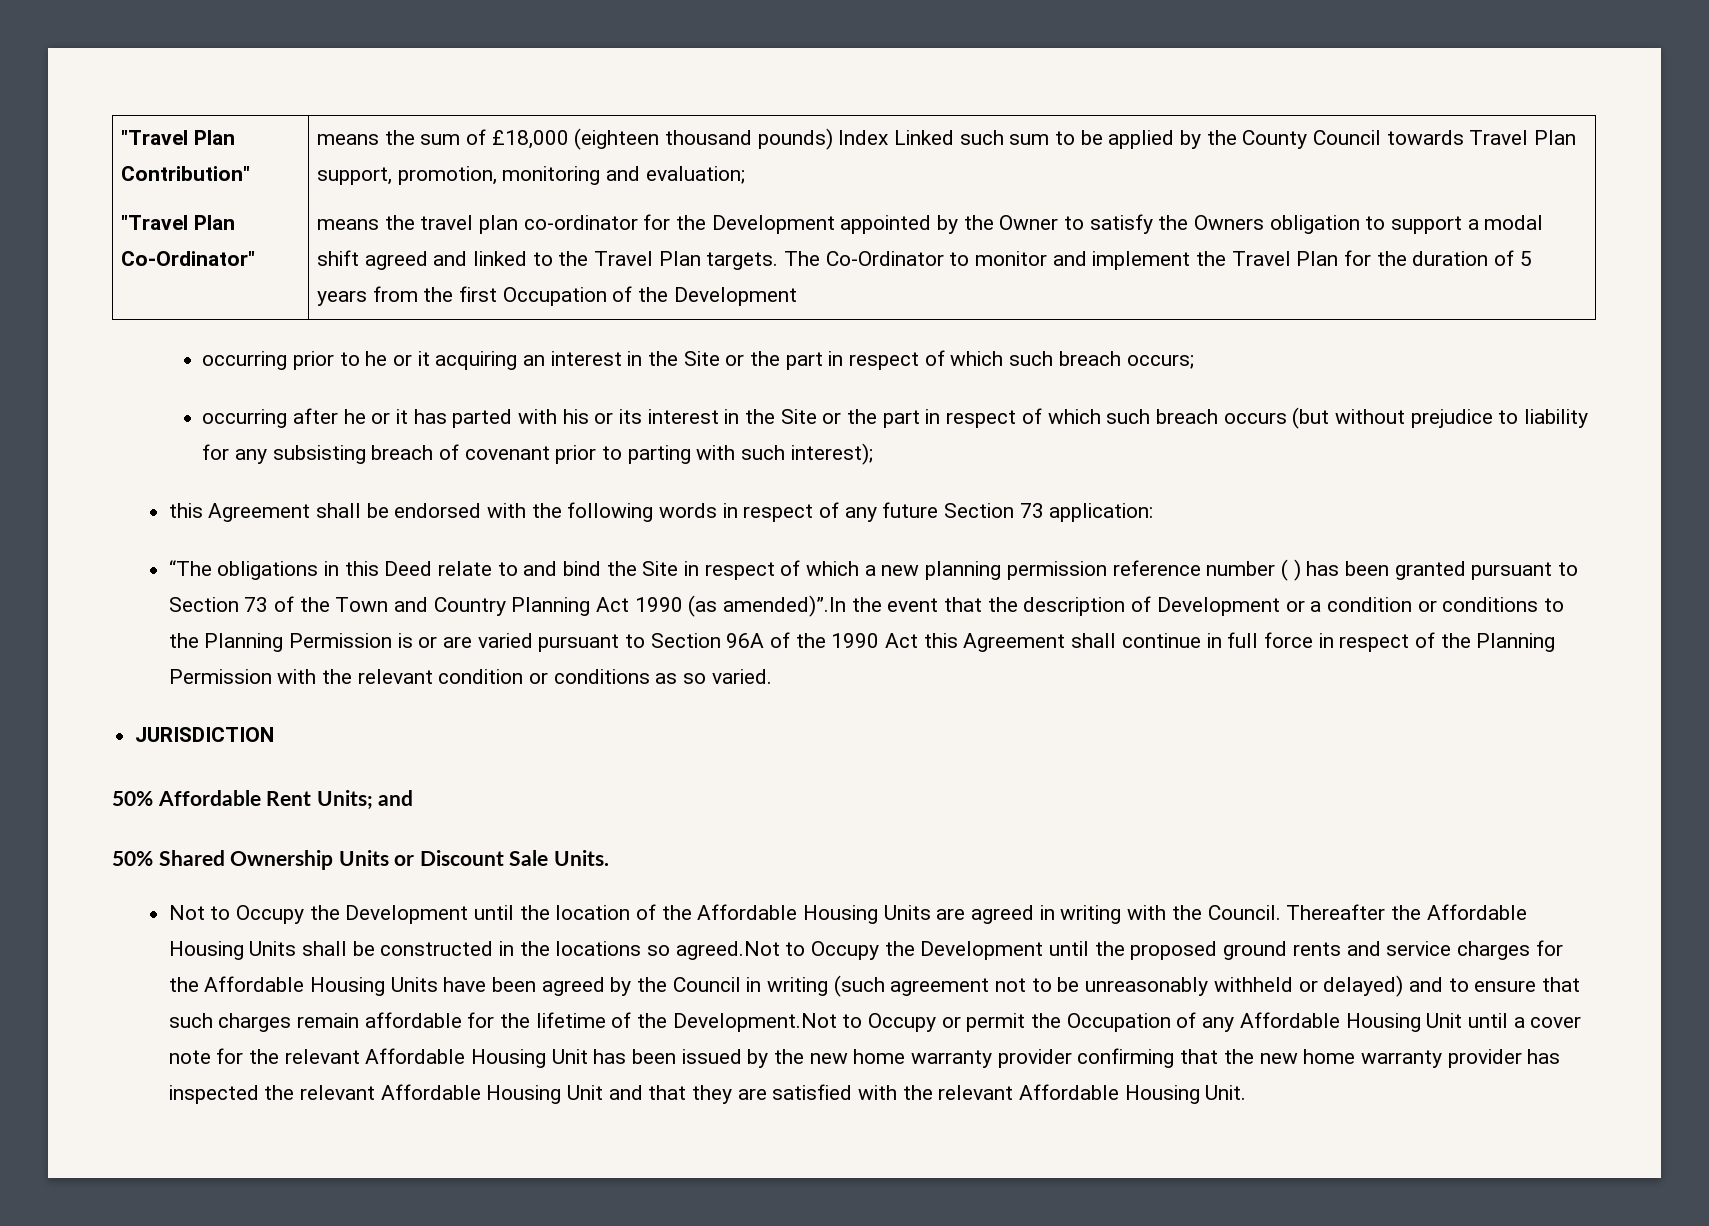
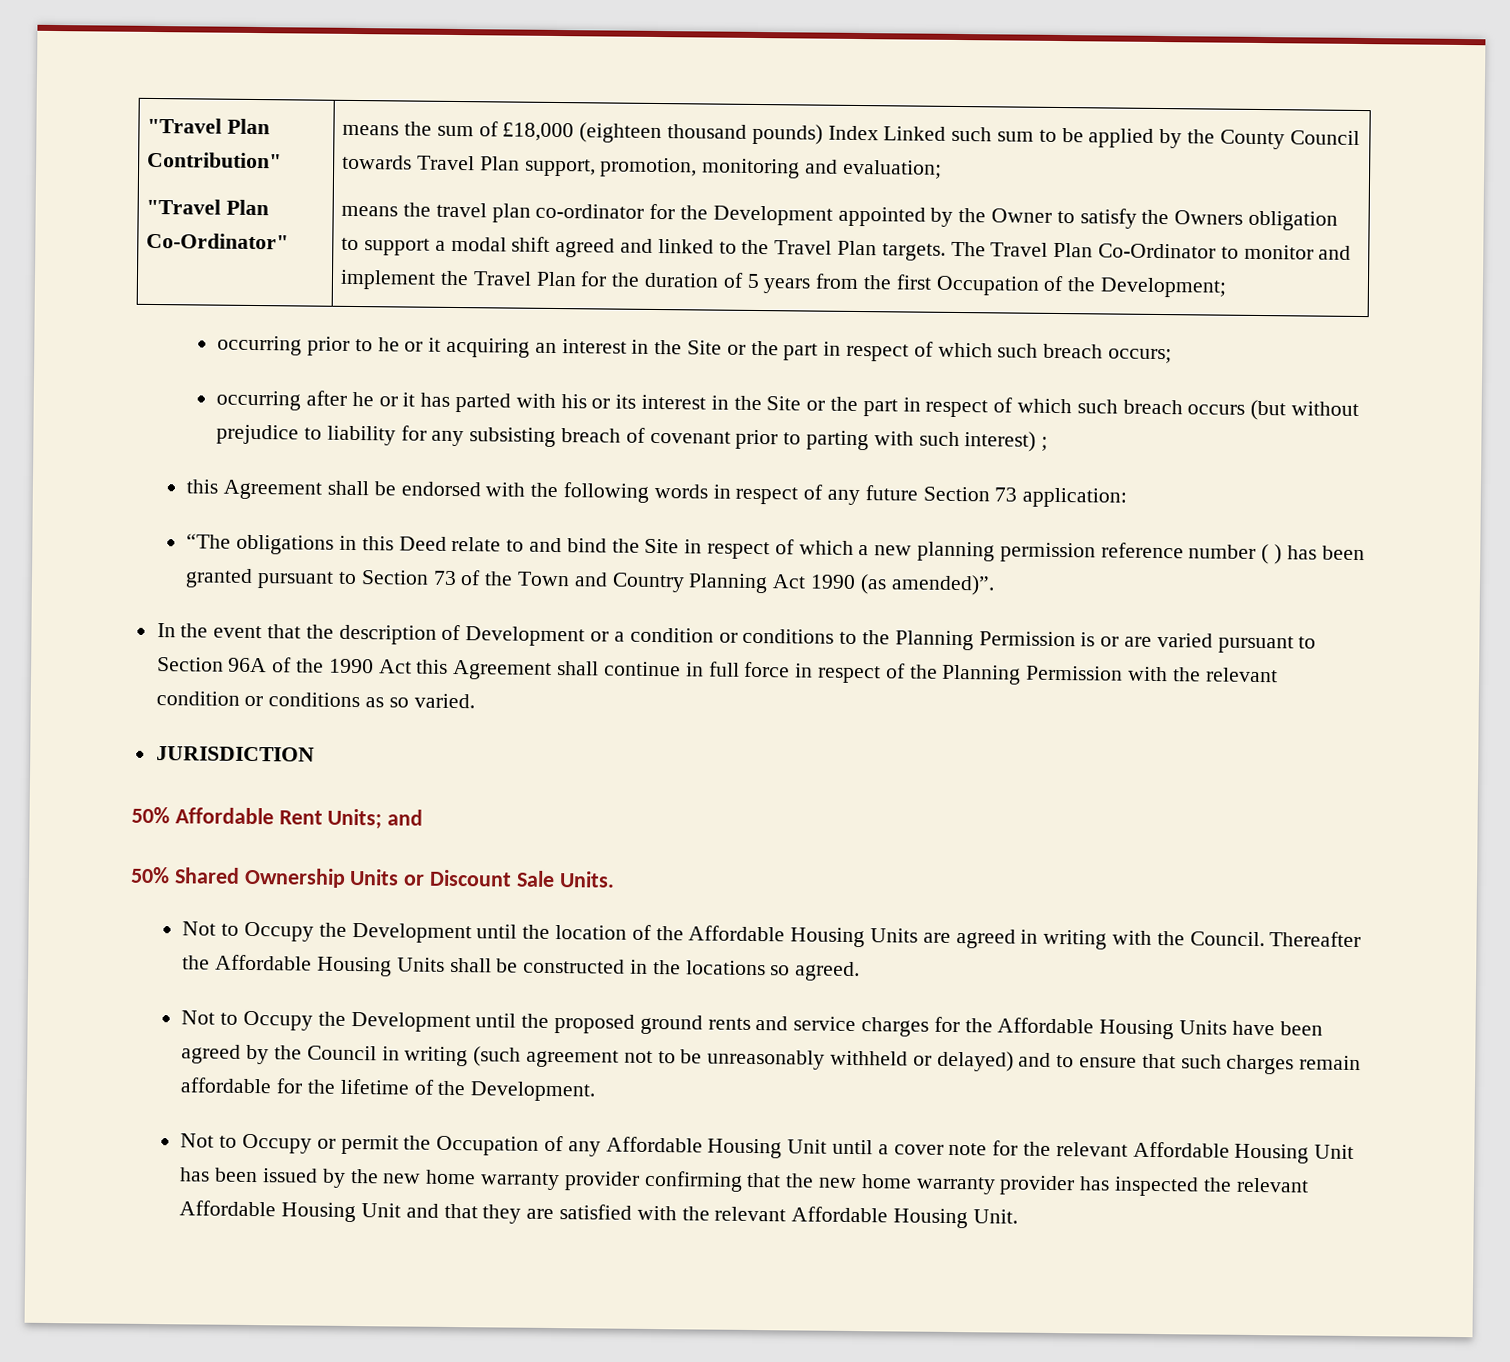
- The Co-Ordinator to monitor and implement the Travel Plan for the duration of 5 years from the first Occupation of the Development
+ The Travel Plan Co-Ordinator to monitor and implement the Travel Plan for the duration of 5 years from the first Occupation of the Development;
- occurring after he or it has parted with his or its interest in the Site or the part in respect of which such breach occurs (but without prejudice to liability for any subsisting breach of covenant prior to parting with such interest);
+ occurring after he or it has parted with his or its interest in the Site or the part in respect of which such breach occurs (but without prejudice to liability for any subsisting breach of covenant prior to parting with such interest) ;
- “The obligations in this Deed relate to and bind the Site in respect of which a new planning permission reference number ( ) has been granted pursuant to Section 73 of the Town and Country Planning Act 1990 (as amended)”.In the event that the description of Development or a condition or conditions to the Planning Permission is or are varied pursuant to Section 96A of the 1990 Act this Agreement shall continue in full force in respect of the Planning Permission with the relevant condition or conditions as so varied.
+ “The obligations in this Deed relate to and bind the Site in respect of which a new planning permission reference number ( ) has been granted pursuant to Section 73 of the Town and Country Planning Act 1990 (as amended)”.
+ In the event that the description of Development or a condition or conditions to the Planning Permission is or are varied pursuant to Section 96A of the 1990 Act this Agreement shall continue in full force in respect of the Planning Permission with the relevant condition or conditions as so varied.
- Thereafter the Affordable Housing Units shall be constructed in the locations so agreed.Not to Occupy the Development until the proposed ground rents and service charges for the Affordable Housing Units have been agreed by the Council in writing (such agreement not to be unreasonably withheld or delayed) and to ensure that such charges remain affordable for the lifetime of the Development.Not to Occupy or permit the Occupation of any Affordable Housing Unit until a cover note for the relevant Affordable Housing Unit has been issued by the new home warranty provider confirming that the new home warranty provider has inspected the relevant Affordable Housing Unit and that they are satisfied with the relevant Affordable Housing Unit.
+ Thereafter the Affordable Housing Units shall be constructed in the locations so agreed.
+ Not to Occupy the Development until the proposed ground rents and service charges for the Affordable Housing Units have been agreed by the Council in writing (such agreement not to be unreasonably withheld or delayed) and to ensure that such charges remain affordable for the lifetime of the Development.
+ Not to Occupy or permit the Occupation of any Affordable Housing Unit until a cover note for the relevant Affordable Housing Unit has been issued by the new home warranty provider confirming that the new home warranty provider has inspected the relevant Affordable Housing Unit and that they are satisfied with the relevant Affordable Housing Unit.

